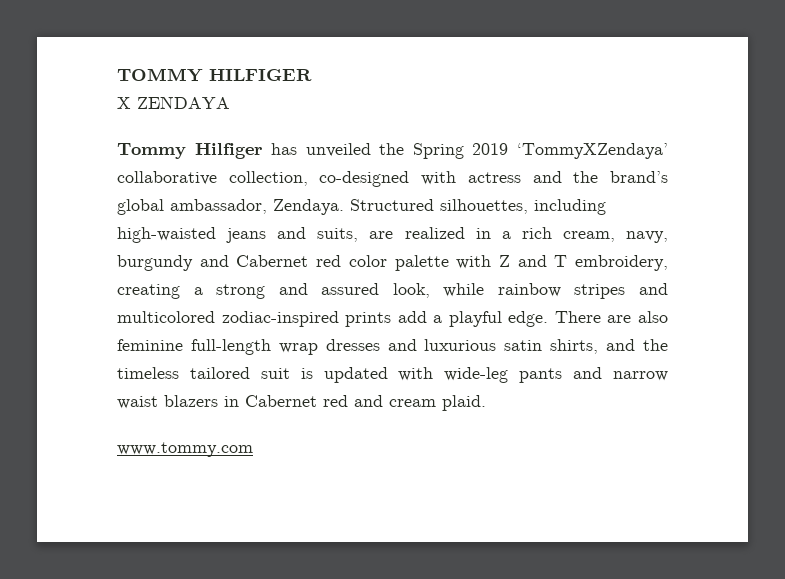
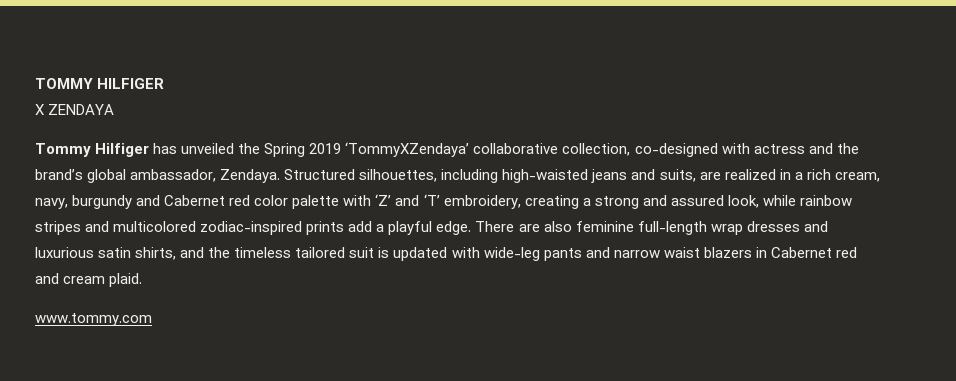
- Structured silhouettes, including high-waisted jeans and suits, are realized in a rich cream, navy, burgundy and Cabernet red color palette with Z and T embroidery, creating a strong and assured look, while rainbow stripes and multicolored zodiac-inspired prints add a playful edge.
+ Structured silhouettes, including high-waisted jeans and suits, are realized in a rich cream, navy, burgundy and Cabernet red color palette with ‘Z’ and ‘T’ embroidery, creating a strong and assured look, while rainbow stripes and multicolored zodiac-inspired prints add a playful edge.

